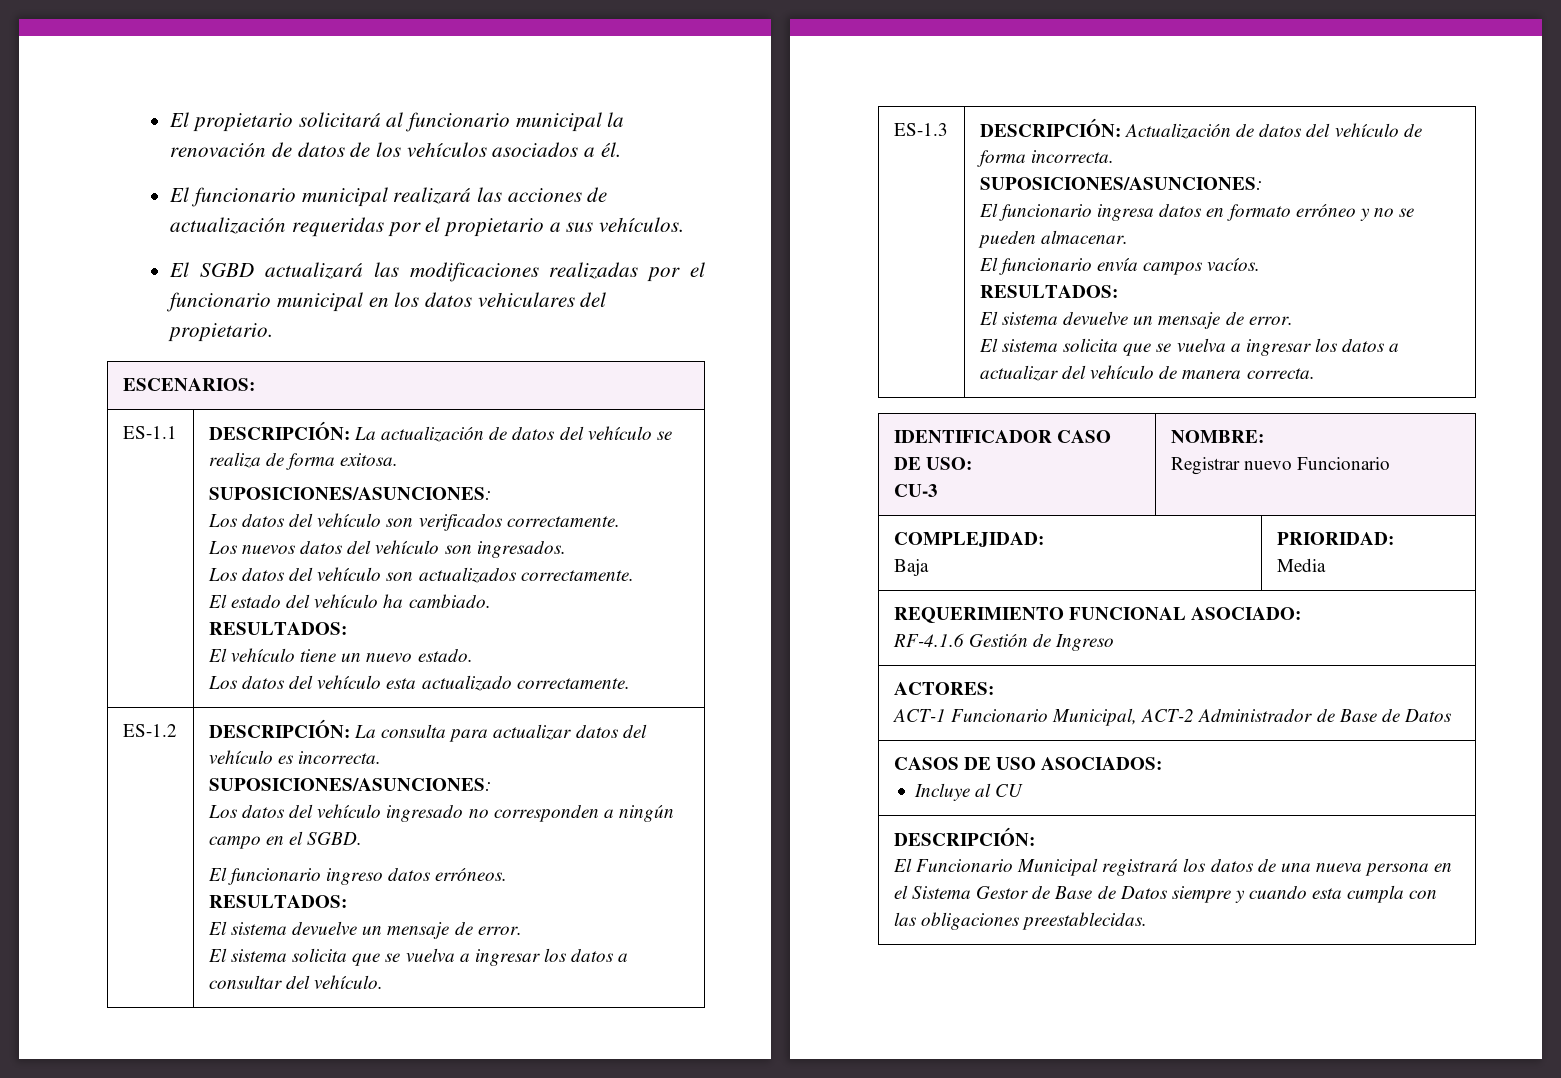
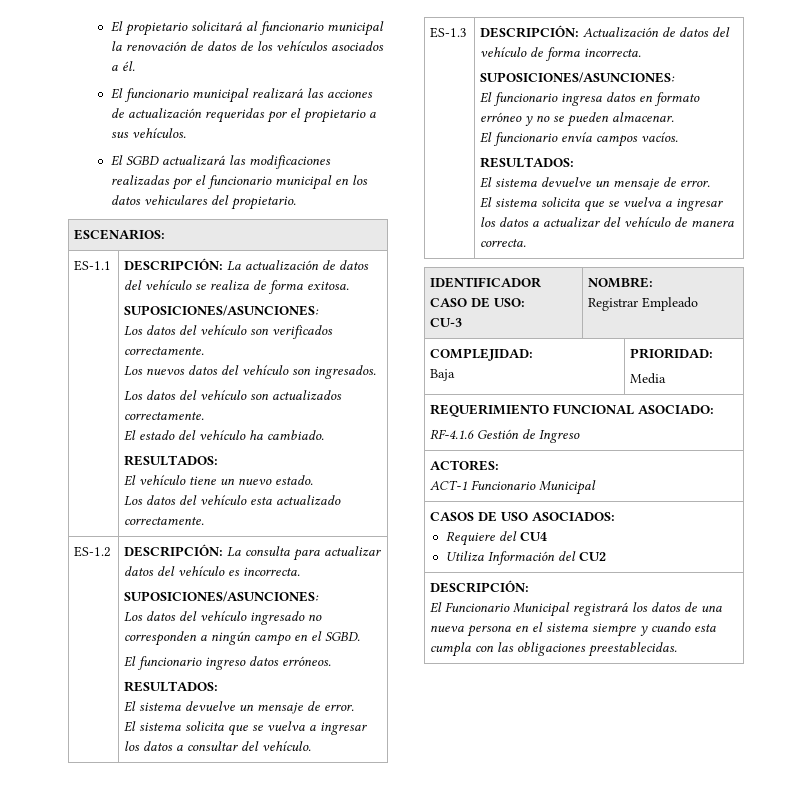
  IDENTIFICADOR CASO DE USO:
  CU-3 | NOMBRE:
- Registrar nuevo Funcionario
+ Registrar Empleado
  ACTORES:
- ACT-1 Funcionario Municipal, ACT-2 Administrador de Base de Datos
+ ACT-1 Funcionario Municipal
  CASOS DE USO ASOCIADOS:
- Incluye al CU
+ Requiere del CU4
+ Utiliza Información del CU2
  DESCRIPCIÓN:
- El Funcionario Municipal registrará los datos de una nueva persona en el Sistema Gestor de Base de Datos siempre y cuando esta cumpla con las obligaciones preestablecidas.
+ El Funcionario Municipal registrará los datos de una nueva persona en el sistema siempre y cuando esta cumpla con las obligaciones preestablecidas.

